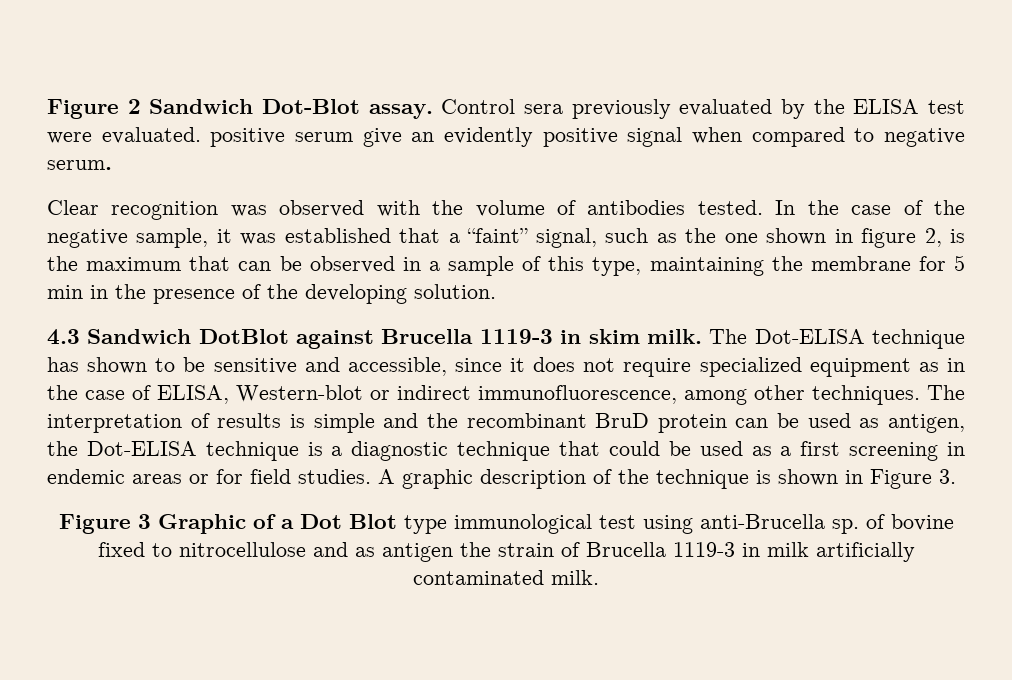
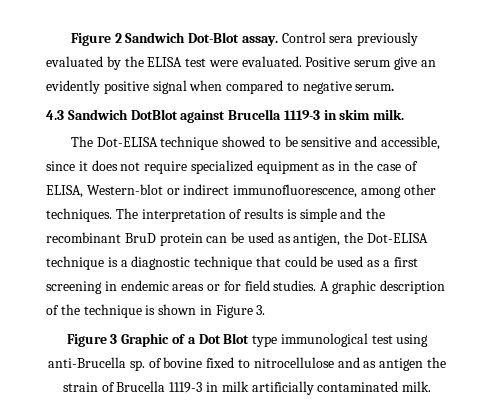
- Control sera previously evaluated by the ELISA test were evaluated. positive serum give an evidently positive signal when compared to negative serum.
+ Control sera previously evaluated by the ELISA test were evaluated. Positive serum give an evidently positive signal when compared to negative serum.
- Clear recognition was observed with the volume of antibodies tested. In the case of the negative sample, it was established that a “faint” signal, such as the one shown in figure 2, is the maximum that can be observed in a sample of this type, maintaining the membrane for 5 min in the presence of the developing solution.
- 4.3 Sandwich DotBlot against Brucella 1119-3 in skim milk. The Dot-ELISA technique has shown to be sensitive and accessible, since it does not require specialized equipment as in the case of ELISA, Western-blot or indirect immunofluorescence, among other techniques.
+ 4.3 Sandwich DotBlot against Brucella 1119-3 in skim milk.
+ The Dot-ELISA technique showed to be sensitive and accessible, since it does not require specialized equipment as in the case of ELISA, Western-blot or indirect immunofluorescence, among other techniques.

